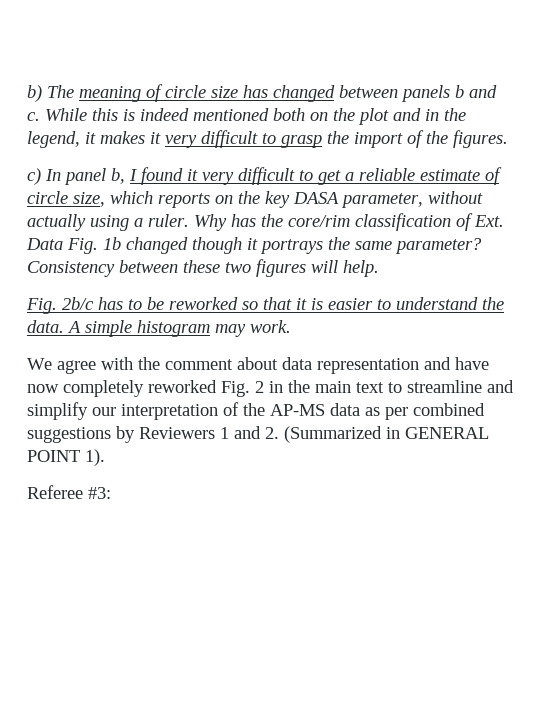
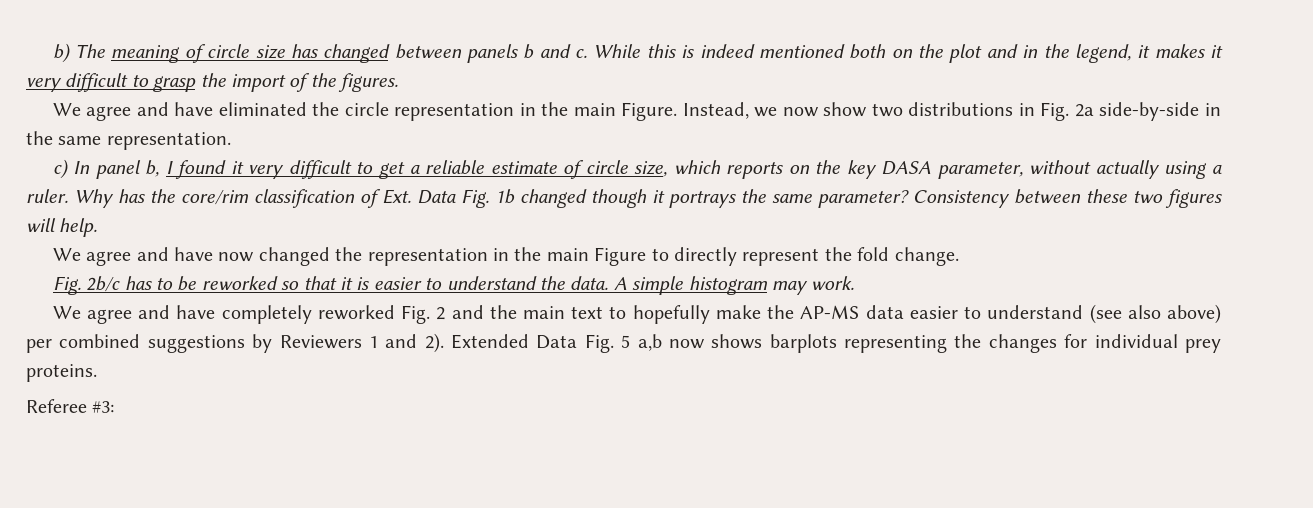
+ We agree and have eliminated the circle representation in the main Figure. Instead, we now show two distributions in Fig. 2a side-by-side in the same representation.
+ We agree and have now changed the representation in the main Figure to directly represent the fold change.
- We agree with the comment about data representation and have now completely reworked Fig. 2 in the main text to streamline and simplify our interpretation of the AP-MS data as per combined suggestions by Reviewers 1 and 2. (Summarized in GENERAL POINT 1).
+ We agree and have completely reworked Fig. 2 and the main text to hopefully make the AP-MS data easier to understand (see also above) per combined suggestions by Reviewers 1 and 2). Extended Data Fig. 5 a,b now shows barplots representing the changes for individual prey proteins.

